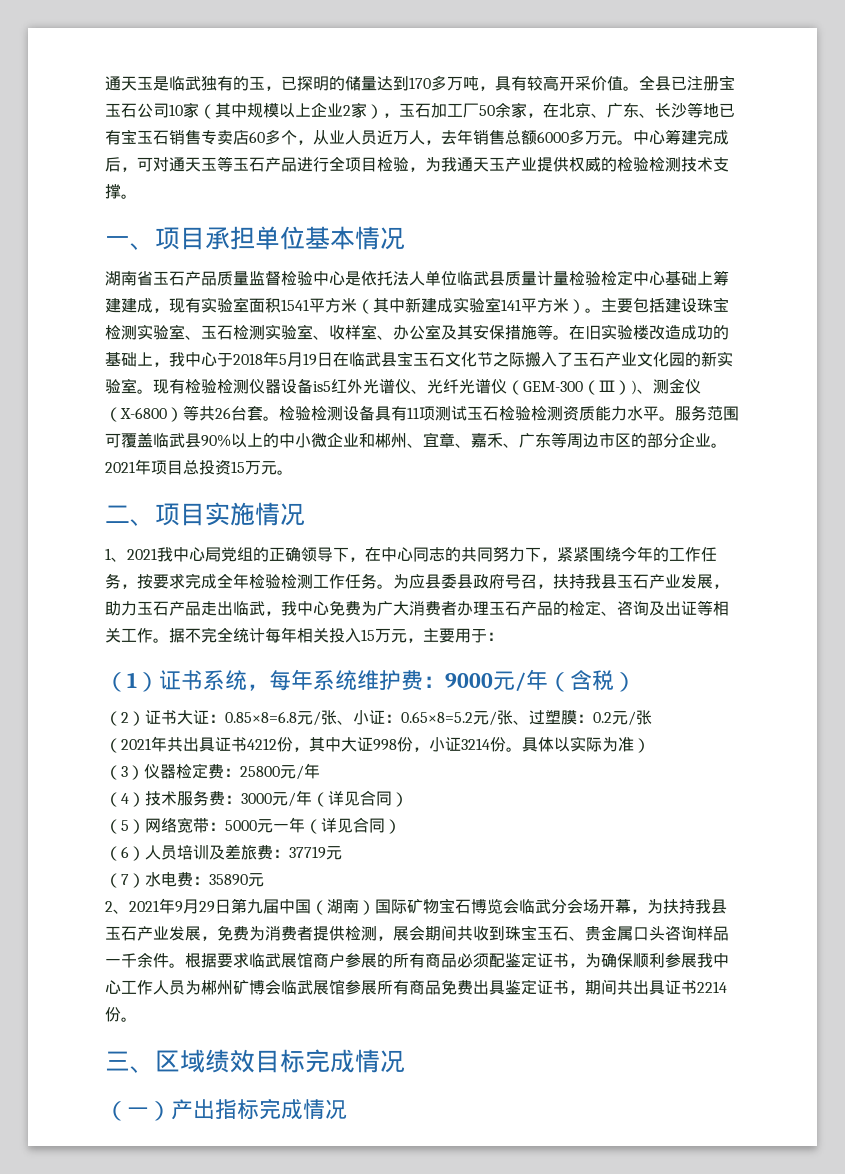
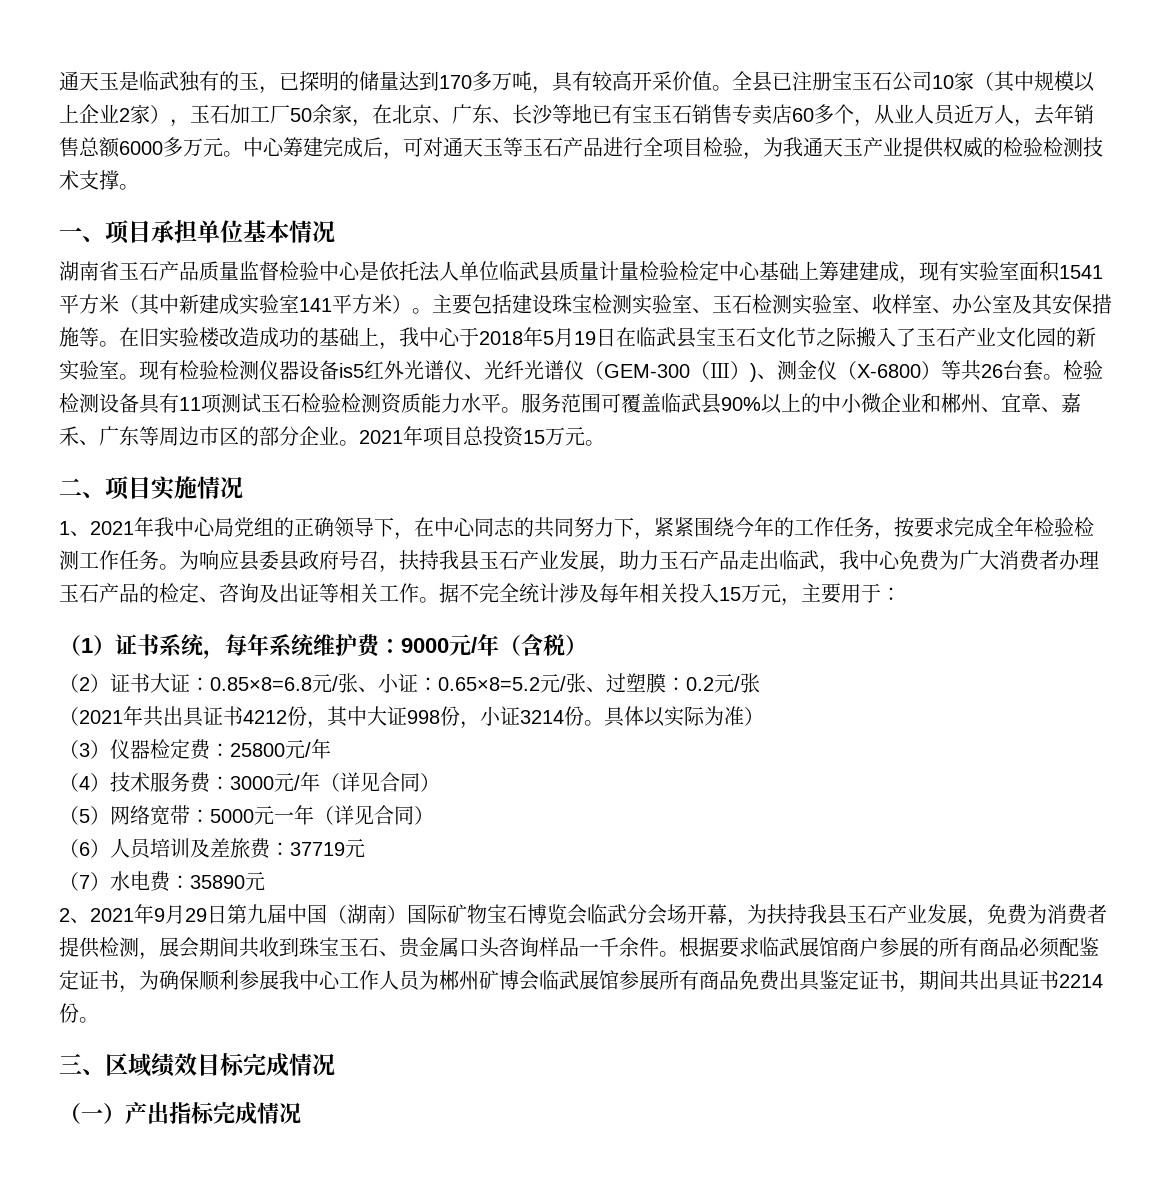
- 1、2021我中心局党组的正确领导下，在中心同志的共同努力下，紧紧围绕今年的工作任务，按要求完成全年检验检测工作任务。
+ 1、2021年我中心局党组的正确领导下，在中心同志的共同努力下，紧紧围绕今年的工作任务，按要求完成全年检验检测工作任务。
- 为应县委县政府号召，扶持我县玉石产业发展，助力玉石产品走出临武，我中心免费为广大消费者办理玉石产品的检定、咨询及出证等相关工作。
+ 为响应县委县政府号召，扶持我县玉石产业发展，助力玉石产品走出临武，我中心免费为广大消费者办理玉石产品的检定、咨询及出证等相关工作。
- 据不完全统计每年相关投入15万元，主要用于：
+ 据不完全统计涉及每年相关投入15万元，主要用于：

